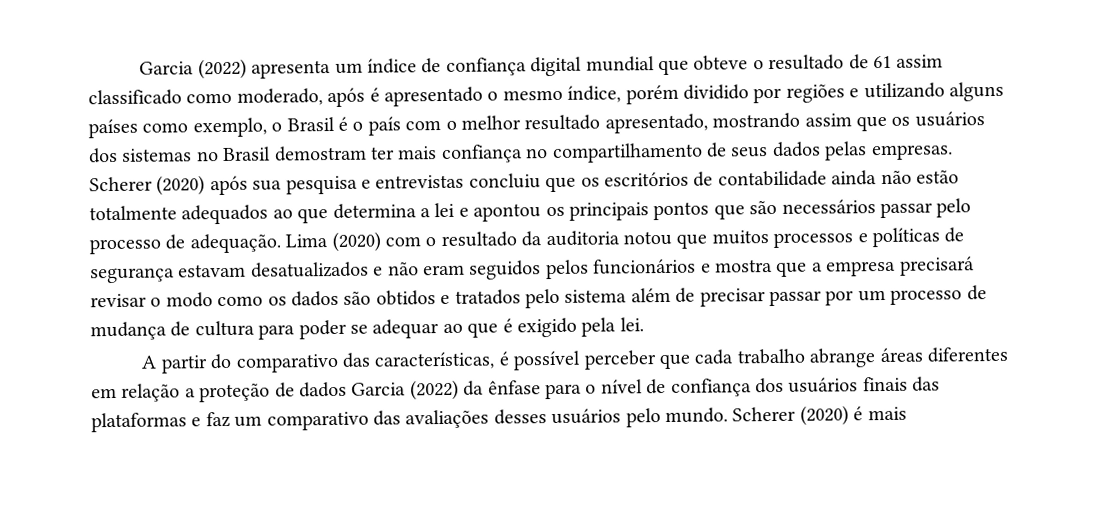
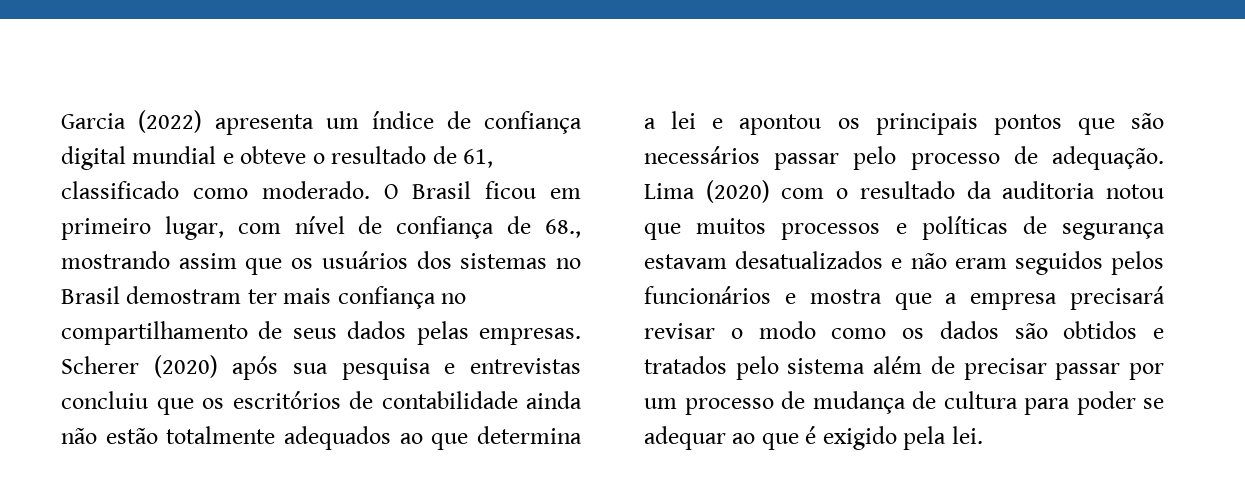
- Garcia (2022) apresenta um índice de confiança digital mundial que obteve o resultado de 61 assim classificado como moderado, após é apresentado o mesmo índice, porém dividido por regiões e utilizando alguns países como exemplo, o Brasil é o país com o melhor resultado apresentado, mostrando assim que os usuários dos sistemas no Brasil demostram ter mais confiança no compartilhamento de seus dados pelas empresas.
+ Garcia (2022) apresenta um índice de confiança digital mundial e obteve o resultado de 61, classificado como moderado. O Brasil ficou em primeiro lugar, com nível de confiança de 68., mostrando assim que os usuários dos sistemas no Brasil demostram ter mais confiança no compartilhamento de seus dados pelas empresas.
- A partir do comparativo das características, é possível perceber que cada trabalho abrange áreas diferentes em relação a proteção de dados Garcia (2022) da ênfase para o nível de confiança dos usuários finais das plataformas e faz um comparativo das avaliações desses usuários pelo mundo. Scherer (2020) é mais

